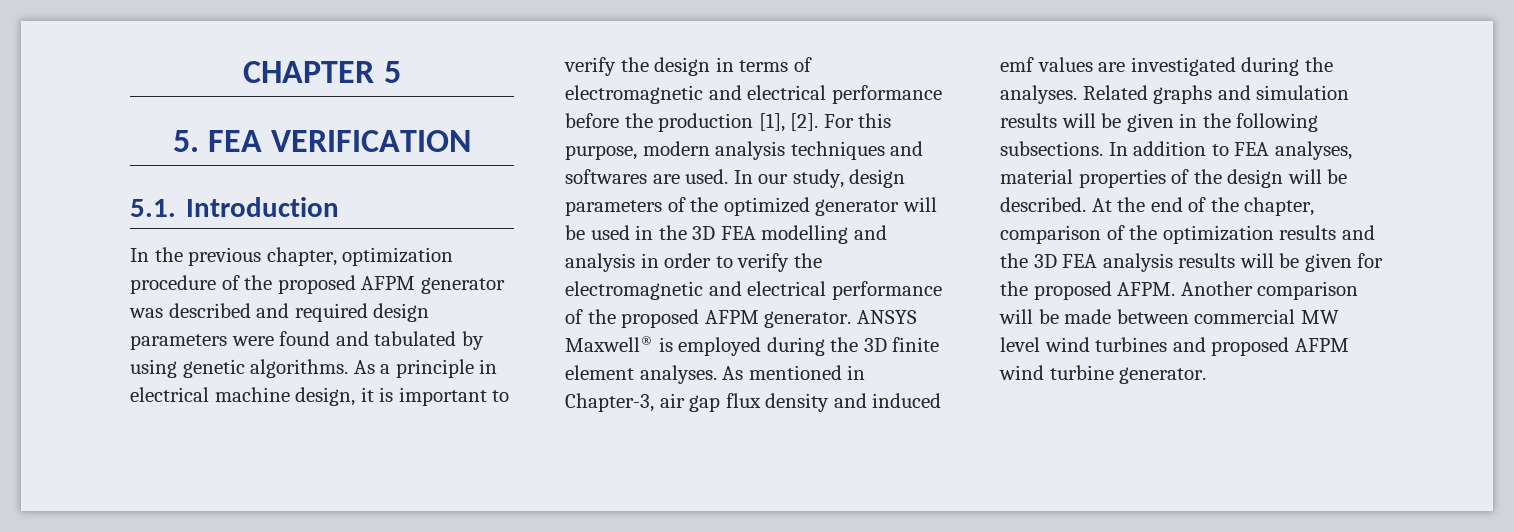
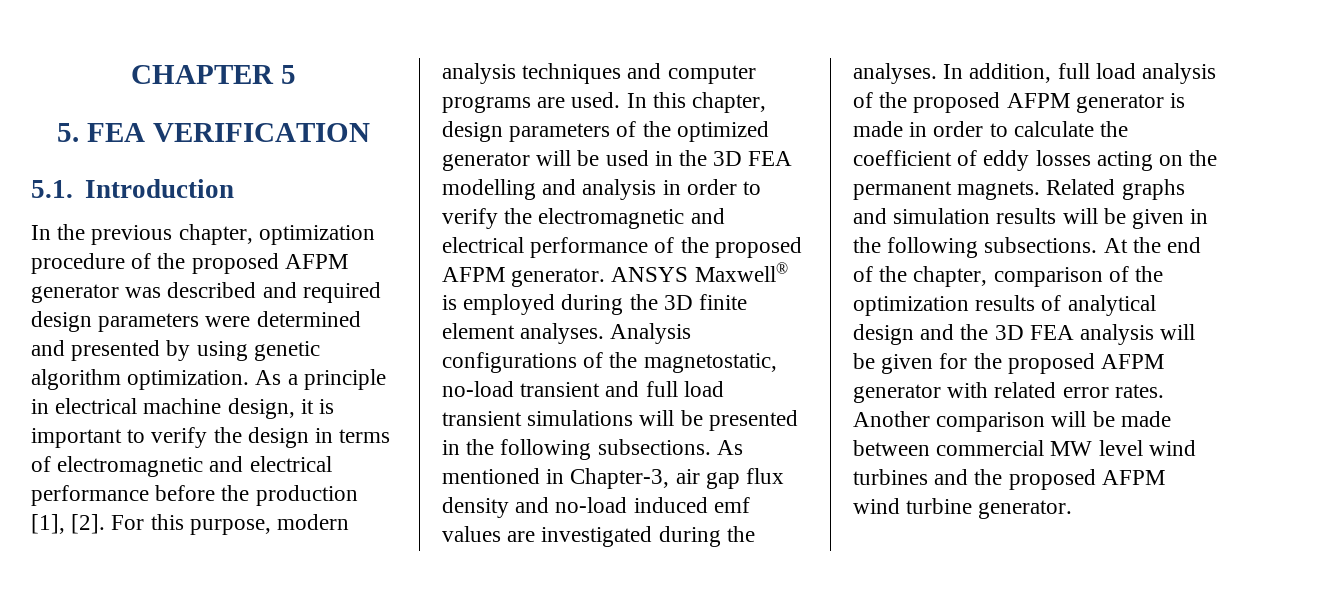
- In the previous chapter, optimization procedure of the proposed AFPM generator was described and required design parameters were found and tabulated by using genetic algorithms.
+ In the previous chapter, optimization procedure of the proposed AFPM generator was described and required design parameters were determined and presented by using genetic algorithm optimization.
- For this purpose, modern analysis techniques and softwares are used.
+ For this purpose, modern analysis techniques and computer programs are used.
- In our study, design parameters of the optimized generator will be used in the 3D FEA modelling and analysis in order to verify the electromagnetic and electrical performance of the proposed AFPM generator.
+ In this chapter, design parameters of the optimized generator will be used in the 3D FEA modelling and analysis in order to verify the electromagnetic and electrical performance of the proposed AFPM generator.
+ Analysis configurations of the magnetostatic, no-load transient and full load transient simulations will be presented in the following subsections.
- As mentioned in Chapter-3, air gap flux density and induced emf values are investigated during the analyses.
+ As mentioned in Chapter-3, air gap flux density and no-load induced emf values are investigated during the analyses.
+ In addition, full load analysis of the proposed AFPM generator is made in order to calculate the coefficient of eddy losses acting on the permanent magnets.
- In addition to FEA analyses, material properties of the design will be described.
- At the end of the chapter, comparison of the optimization results and the 3D FEA analysis results will be given for the proposed AFPM.
+ At the end of the chapter, comparison of the optimization results of analytical design and the 3D FEA analysis will be given for the proposed AFPM generator with related error rates.
- Another comparison will be made between commercial MW level wind turbines and proposed AFPM wind turbine generator.
+ Another comparison will be made between commercial MW level wind turbines and the proposed AFPM wind turbine generator.

